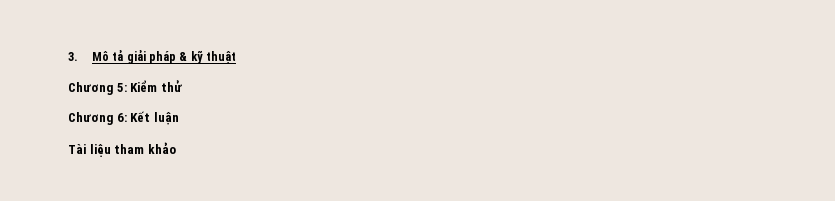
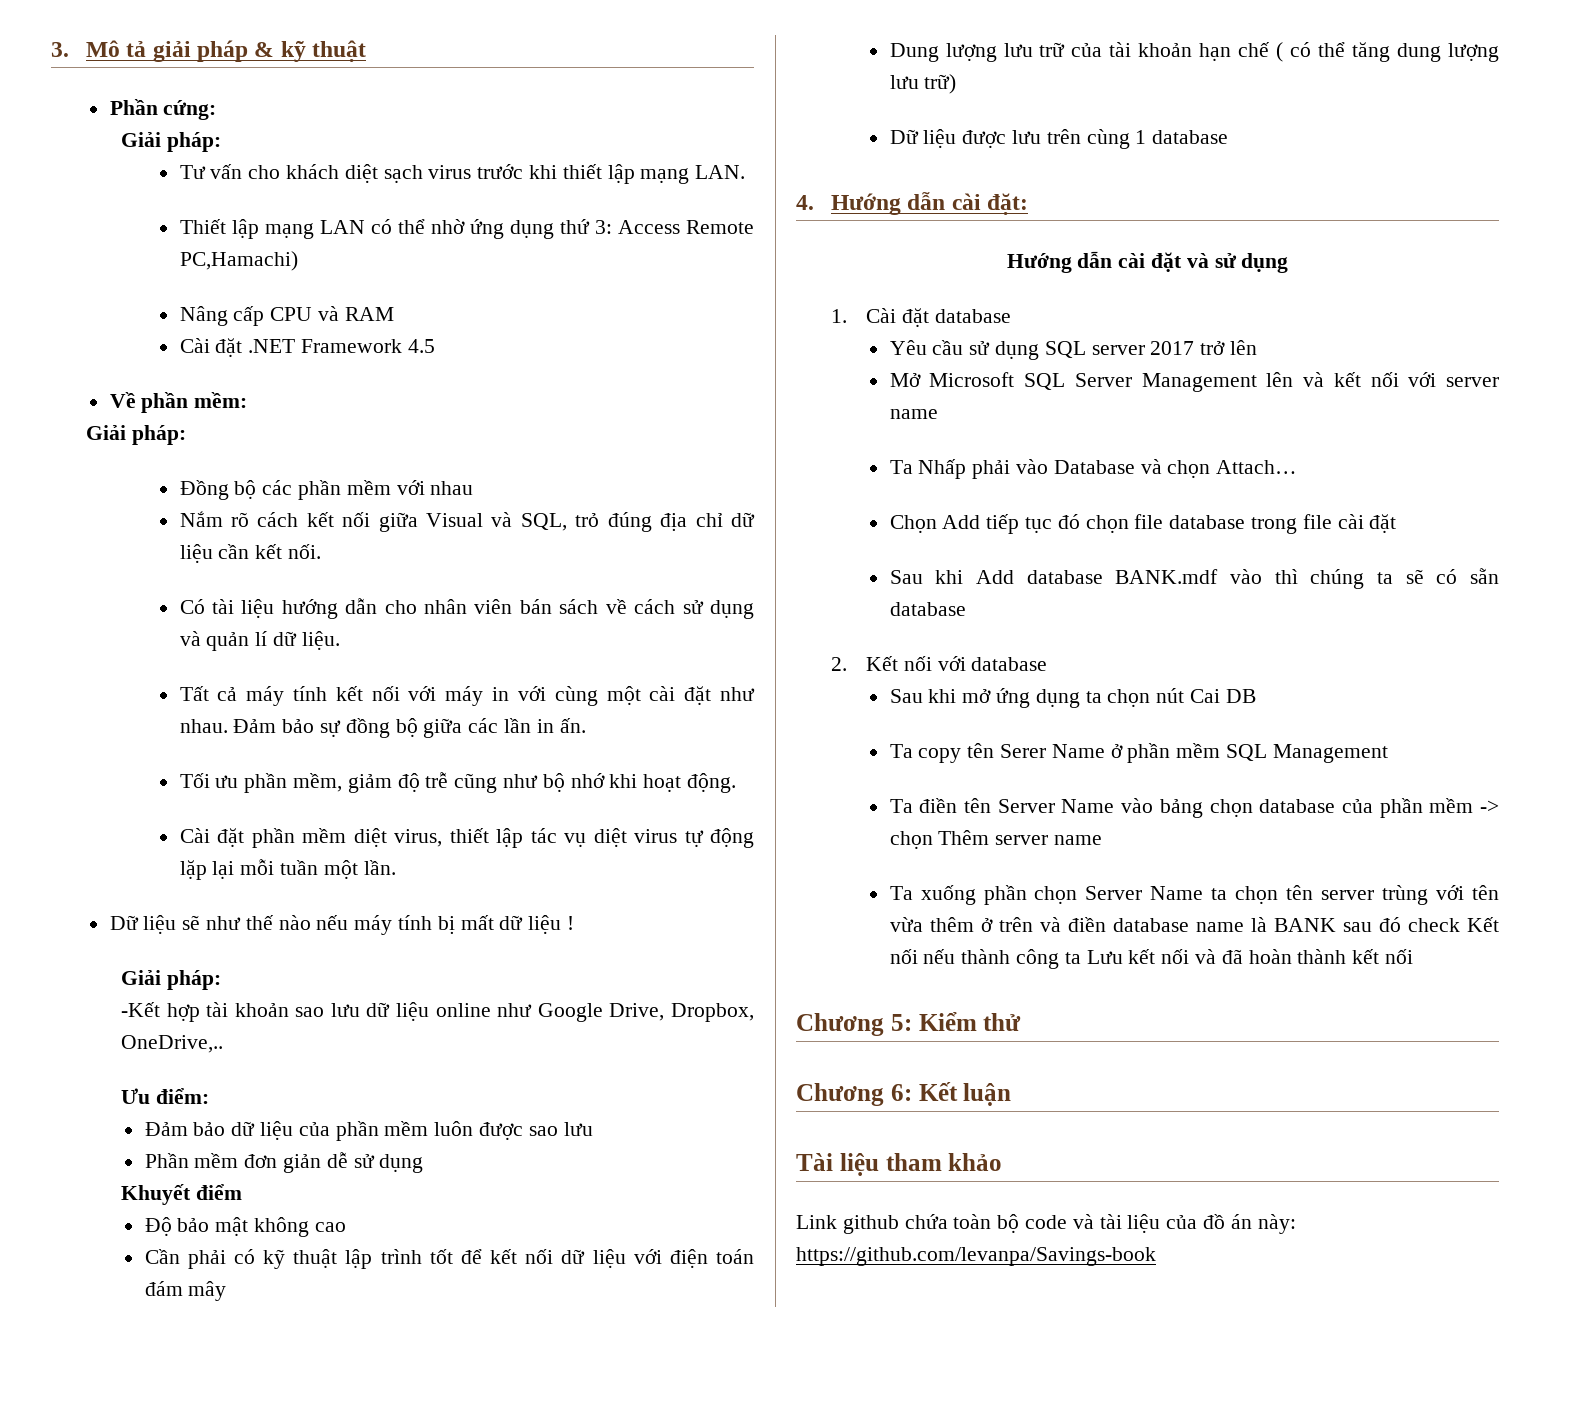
+ Phần cứng:
+ Giải pháp:
+ Tư vấn cho khách diệt sạch virus trước khi thiết lập mạng LAN.
+ Thiết lập mạng LAN có thể nhờ ứng dụng thứ 3: Access Remote PC,Hamachi)
+ Nâng cấp CPU và RAM
+ Cài đặt .NET Framework 4.5
+ Về phần mềm:
+ Giải pháp:
+ Đồng bộ các phần mềm với nhau
+ Nắm rõ cách kết nối giữa Visual và SQL, trỏ đúng địa chỉ dữ liệu cần kết nối.
+ Có tài liệu hướng dẫn cho nhân viên bán sách về cách sử dụng và quản lí dữ liệu.
+ Tất cả máy tính kết nối với máy in với cùng một cài đặt như nhau. Đảm bảo sự đồng bộ giữa các lần in ấn.
+ Tối ưu phần mềm, giảm độ trễ cũng như bộ nhớ khi hoạt động.
+ Cài đặt phần mềm diệt virus, thiết lập tác vụ diệt virus tự động lặp lại mỗi tuần một lần.
+ Dữ liệu sẽ như thế nào nếu máy tính bị mất dữ liệu !
+ Giải pháp:
+ -Kết hợp tài khoản sao lưu dữ liệu online như Google Drive, Dropbox, OneDrive,..
+ Ưu điểm:
+ Đảm bảo dữ liệu của phần mềm luôn được sao lưu
+ Phần mềm đơn giản dễ sử dụng
+ Khuyết điểm
+ Độ bảo mật không cao
+ Cần phải có kỹ thuật lập trình tốt để kết nối dữ liệu với điện toán đám mây
+ Dung lượng lưu trữ của tài khoản hạn chế ( có thể tăng dung lượng lưu trữ)
+ Dữ liệu được lưu trên cùng 1 database
+ 4. Hướng dẫn cài đặt:
+ Hướng dẫn cài đặt và sử dụng
+ 1. Cài đặt database
+ Yêu cầu sử dụng SQL server 2017 trở lên
+ Mở Microsoft SQL Server Management lên và kết nối với server name
+ Ta Nhấp phải vào Database và chọn Attach…
+ Chọn Add tiếp tục đó chọn file database trong file cài đặt
+ Sau khi Add database BANK.mdf vào thì chúng ta sẽ có sẵn database
+ 2. Kết nối với database
+ Sau khi mở ứng dụng ta chọn nút Cai DB
+ Ta copy tên Serer Name ở phần mềm SQL Management
+ Ta điền tên Server Name vào bảng chọn database của phần mềm -> chọn Thêm server name
+ Ta xuống phần chọn Server Name ta chọn tên server trùng với tên vừa thêm ở trên và điền database name là BANK sau đó check Kết nối nếu thành công ta Lưu kết nối và đã hoàn thành kết nối
+ Link github chứa toàn bộ code và tài liệu của đồ án này: https://github.com/levanpa/Savings-book

